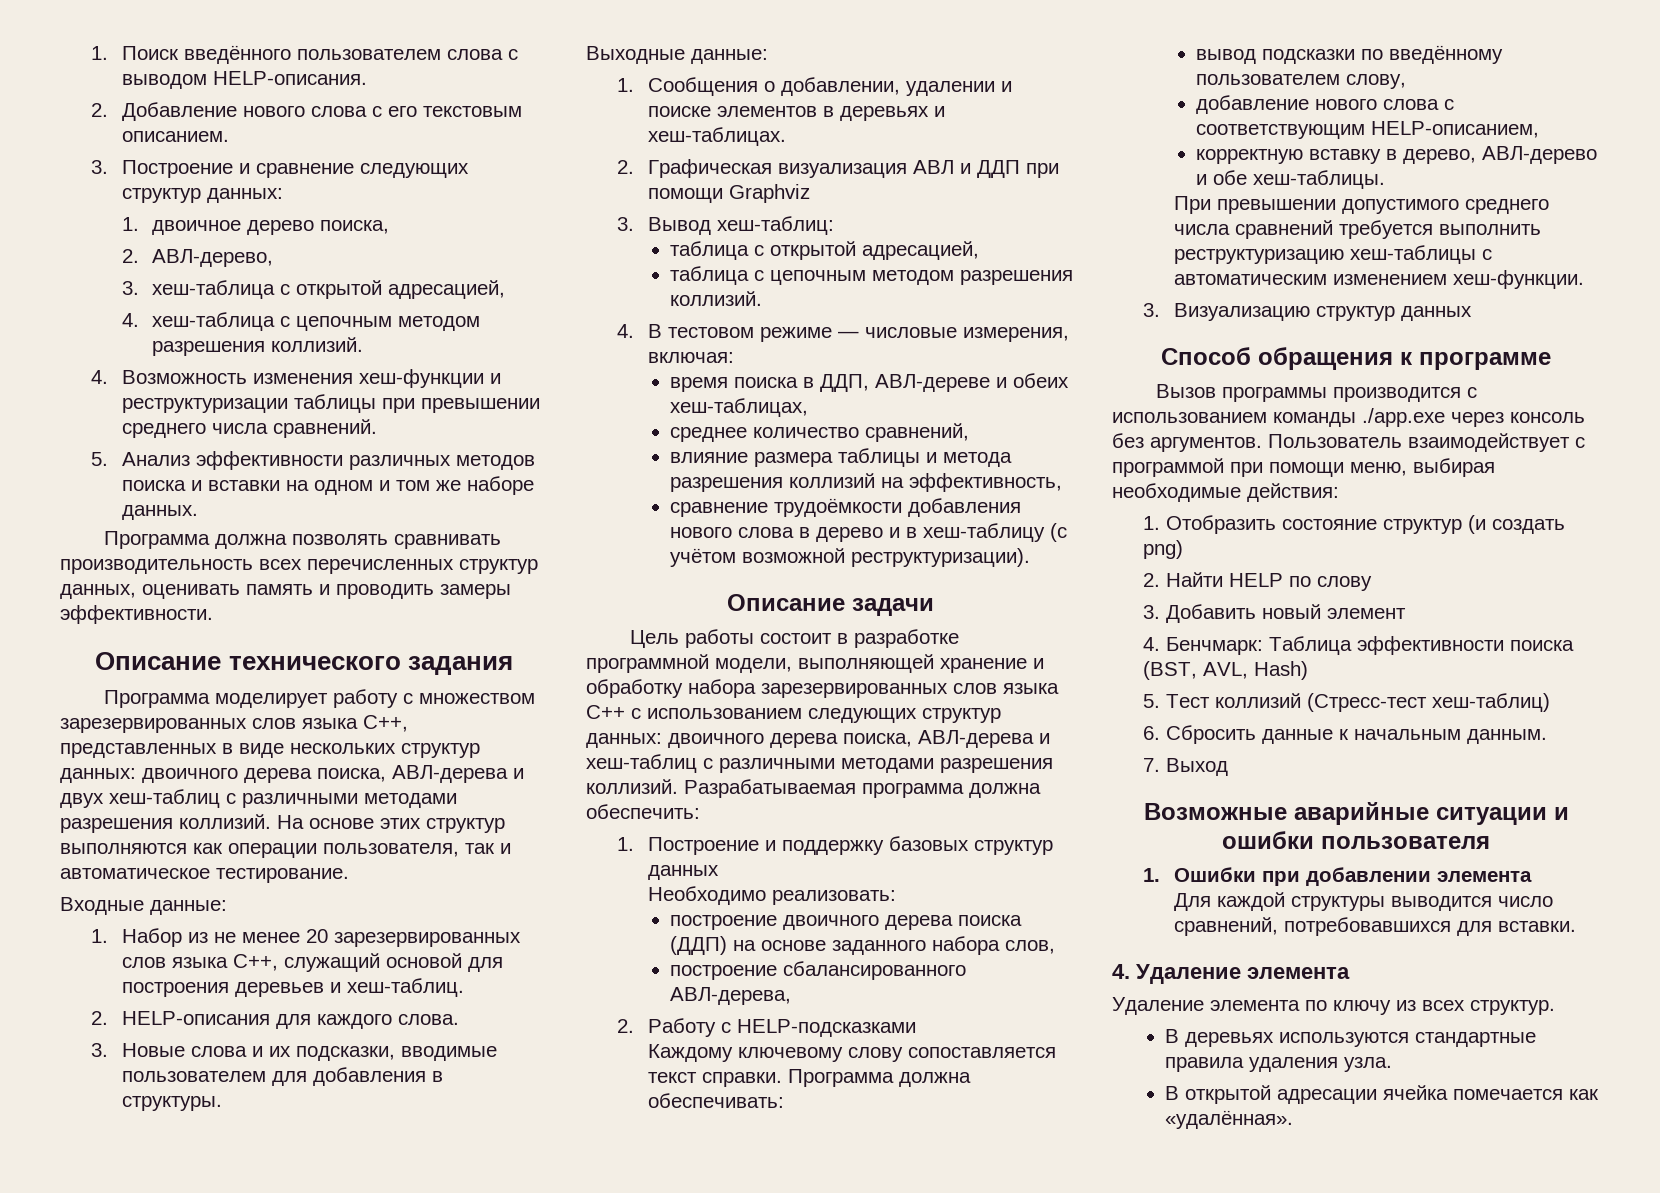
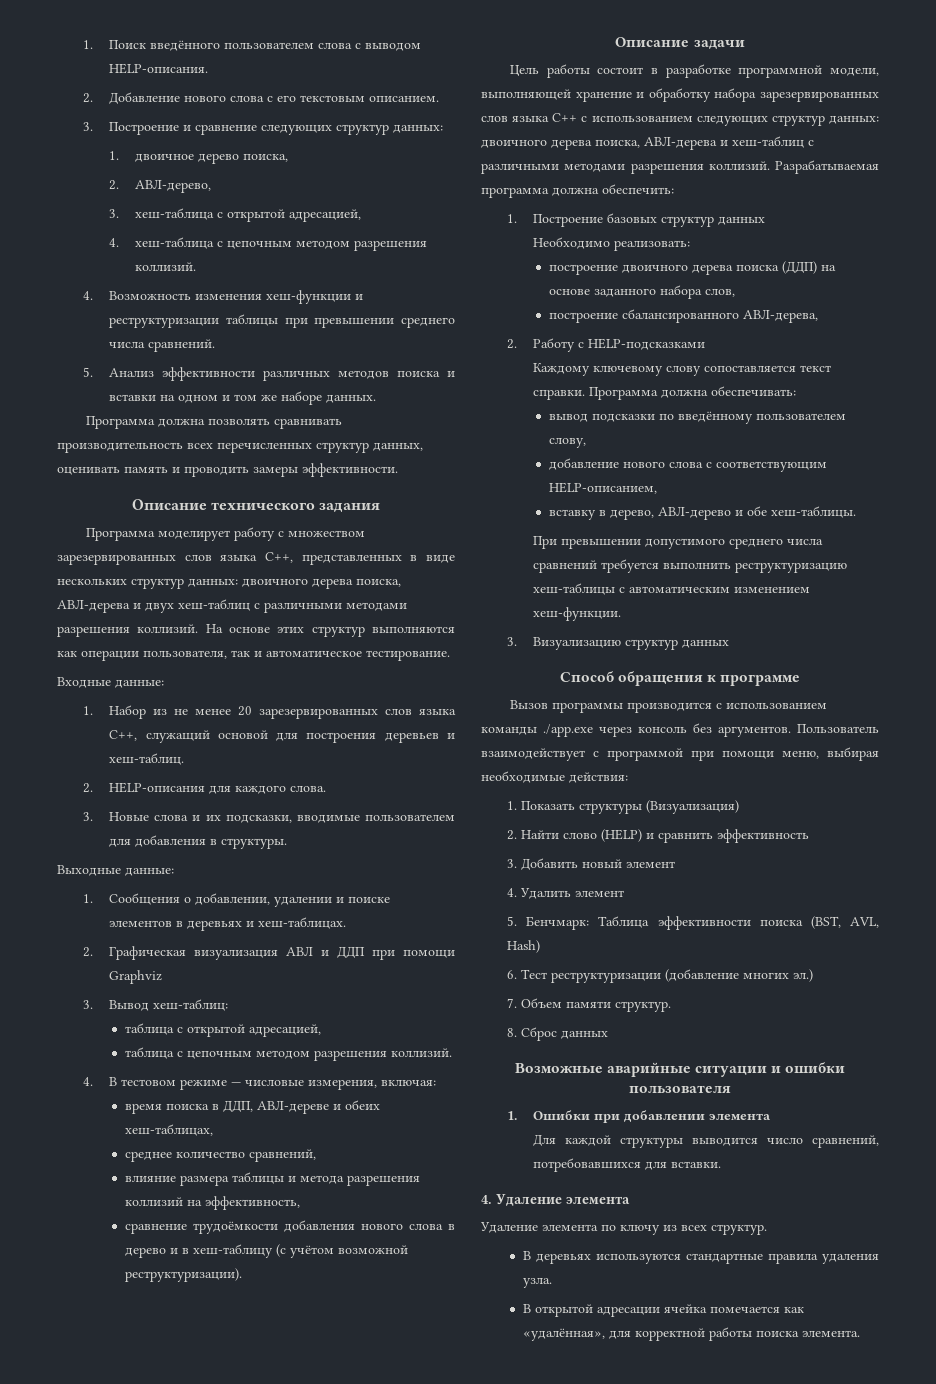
- 1. Построение и поддержку базовых структур данных
+ 1. Построение базовых структур данных
- корректную вставку в дерево, АВЛ-дерево и обе хеш-таблицы.
+ вставку в дерево, АВЛ-дерево и обе хеш-таблицы.
- 1. Отобразить состояние структур (и создать png)
- 2. Найти HELP по слову
+ 1. Показать структуры (Визуализация)
+ 2. Найти слово (HELP) и сравнить эффективность
- 4. Бенчмарк: Таблица эффективности поиска (BST, AVL, Hash)
+ 4. Удалить элемент
+ 5. Бенчмарк: Таблица эффективности поиска (BST, AVL, Hash)
- 5. Тест коллизий (Стресс-тест хеш-таблиц)
- 6. Сбросить данные к начальным данным.
- 7. Выход
+ 6. Тест реструктуризации (добавление многих эл.)
+ 7. Объем памяти структур.
+ 8. Сброс данных
- В открытой адресации ячейка помечается как «удалённая».
+ В открытой адресации ячейка помечается как «удалённая», для корректной работы поиска элемента.

